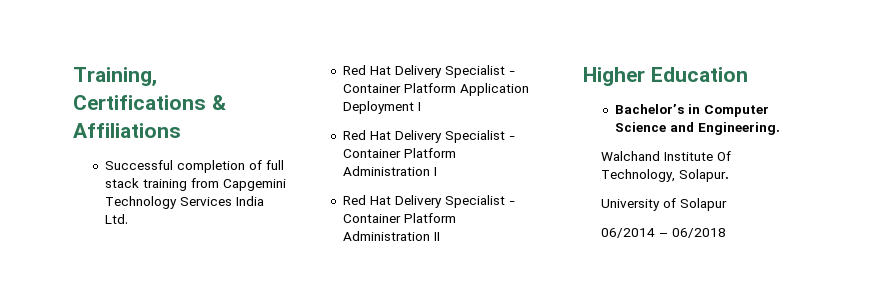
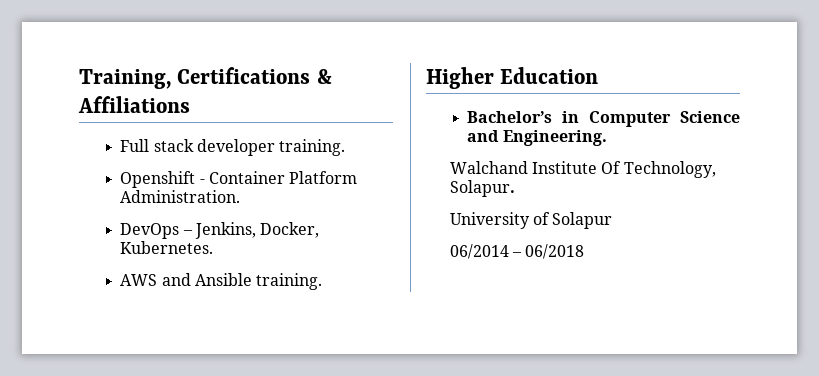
- Successful completion of full stack training from Capgemini Technology Services India Ltd.
- Red Hat Delivery Specialist - Container Platform Application Deployment I
- Red Hat Delivery Specialist - Container Platform Administration I
- Red Hat Delivery Specialist - Container Platform Administration II
+ Full stack developer training.
+ Openshift - Container Platform Administration.
+ DevOps – Jenkins, Docker, Kubernetes.
+ AWS and Ansible training.

